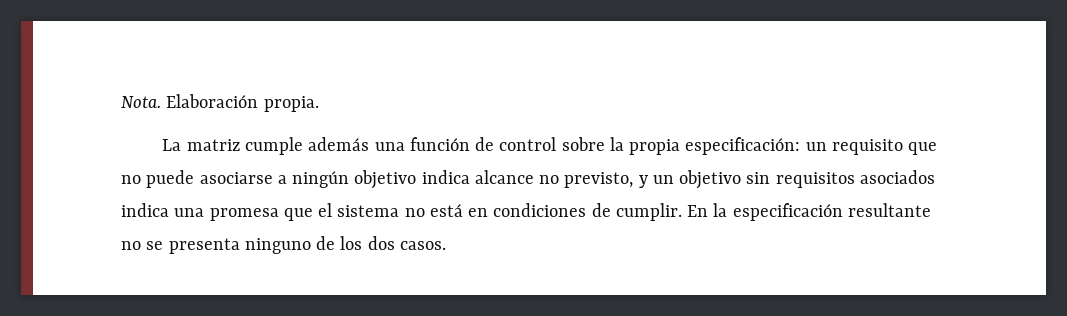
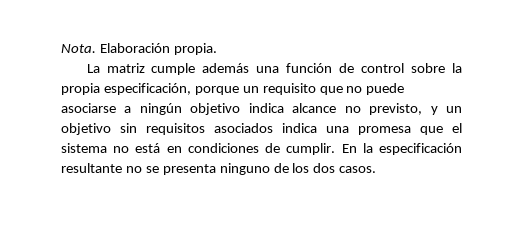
- La matriz cumple además una función de control sobre la propia especificación: un requisito que no puede asociarse a ningún objetivo indica alcance no previsto, y un objetivo sin requisitos asociados indica una promesa que el sistema no está en condiciones de cumplir.
+ La matriz cumple además una función de control sobre la propia especificación, porque un requisito que no puede asociarse a ningún objetivo indica alcance no previsto, y un objetivo sin requisitos asociados indica una promesa que el sistema no está en condiciones de cumplir.

